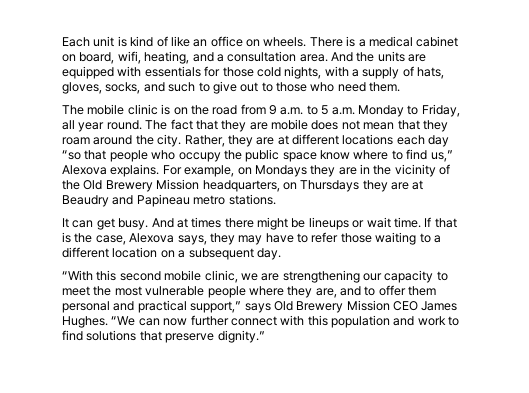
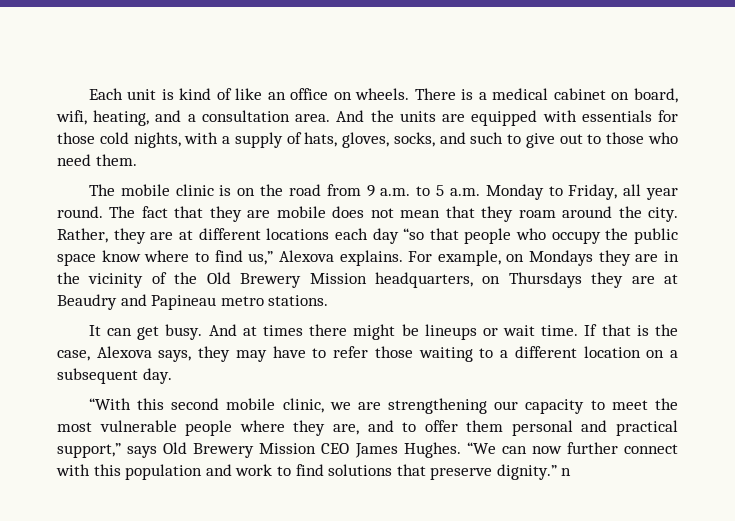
- “We can now further connect with this population and work to find solutions that preserve dignity.”
+ “We can now further connect with this population and work to find solutions that preserve dignity.” n

